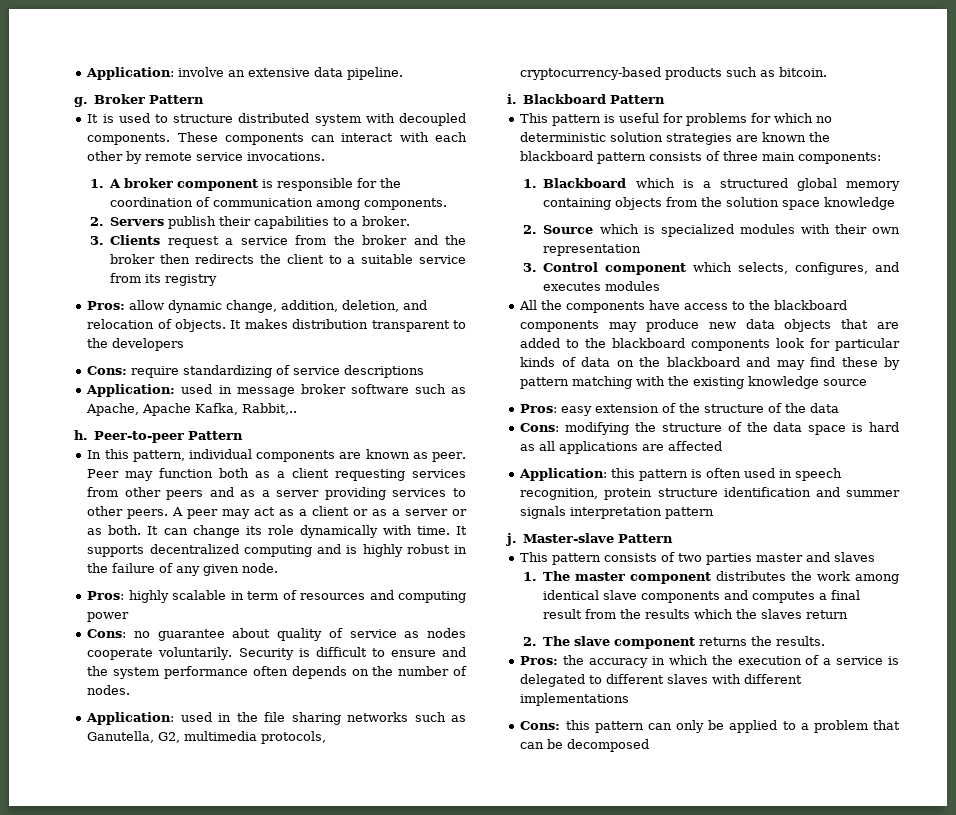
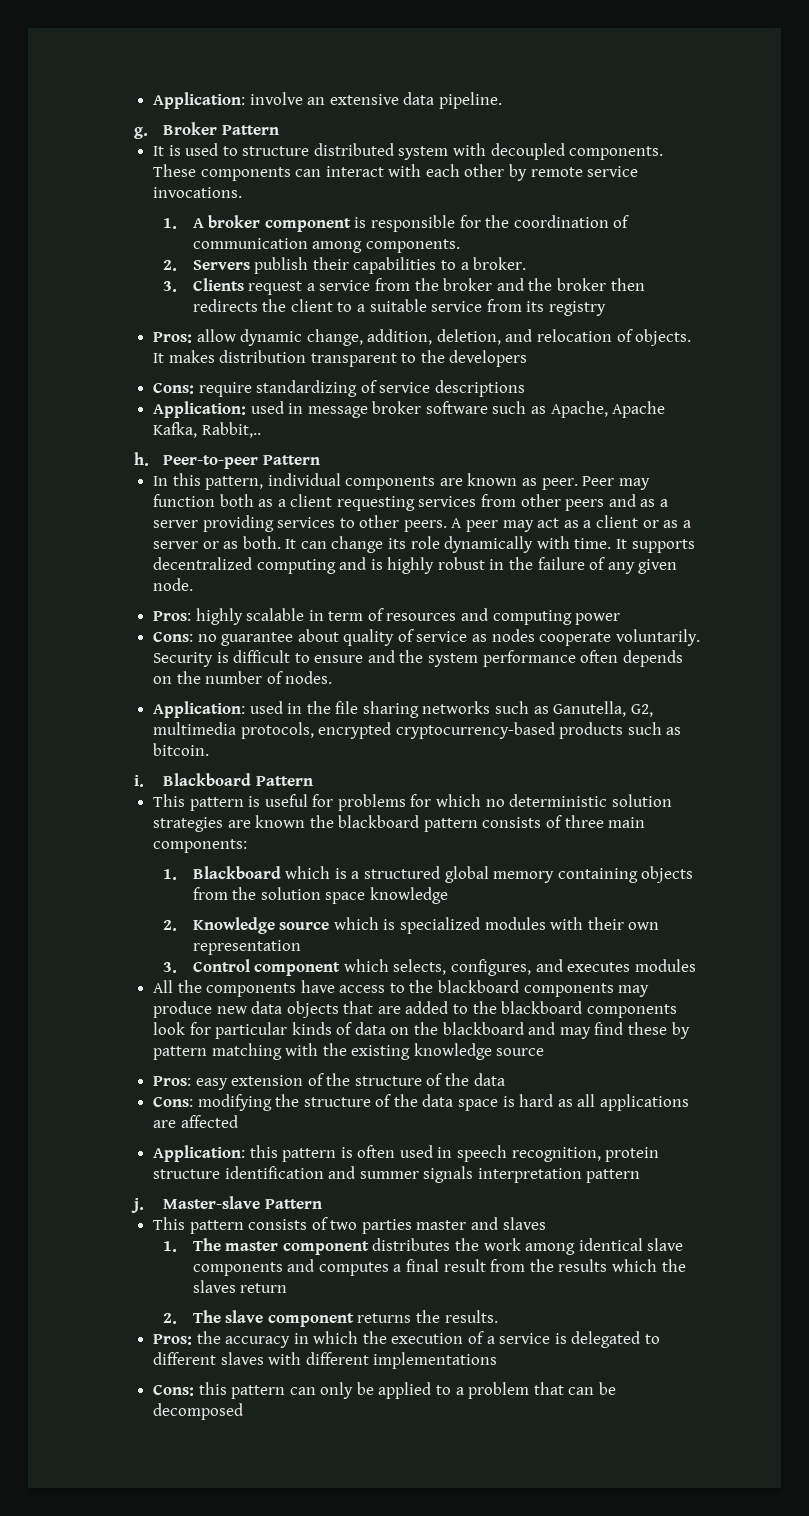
- Application: used in the file sharing networks such as Ganutella, G2, multimedia protocols, cryptocurrency-based products such as bitcoin.
+ Application: used in the file sharing networks such as Ganutella, G2, multimedia protocols, encrypted cryptocurrency-based products such as bitcoin.
- 2. Source which is specialized modules with their own representation
+ 2. Knowledge source which is specialized modules with their own representation

